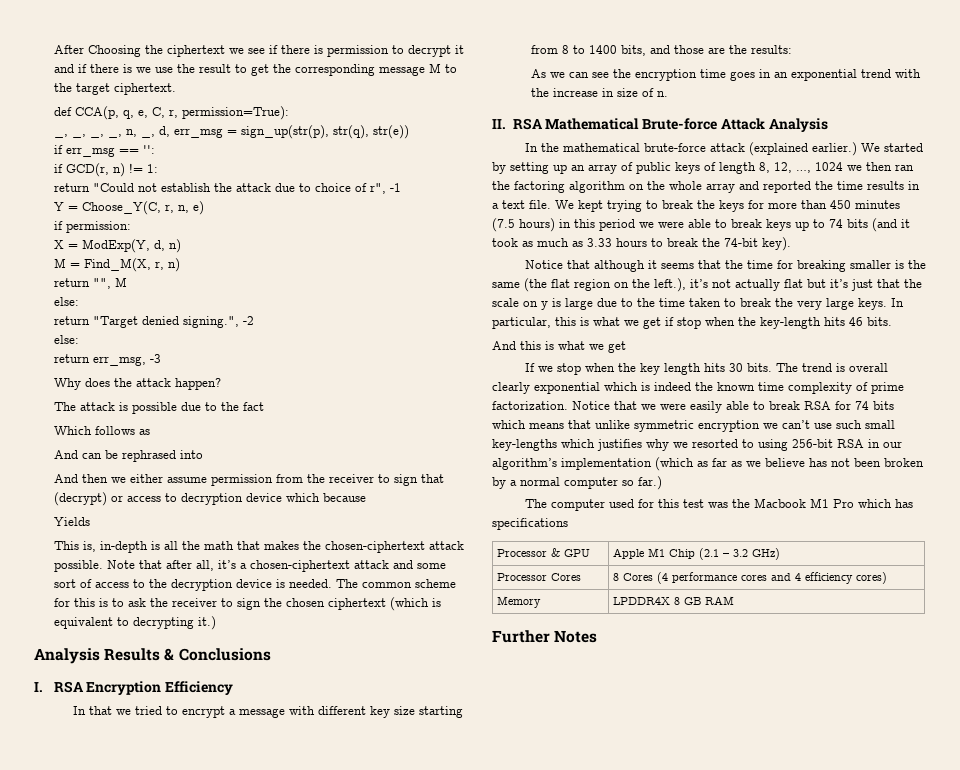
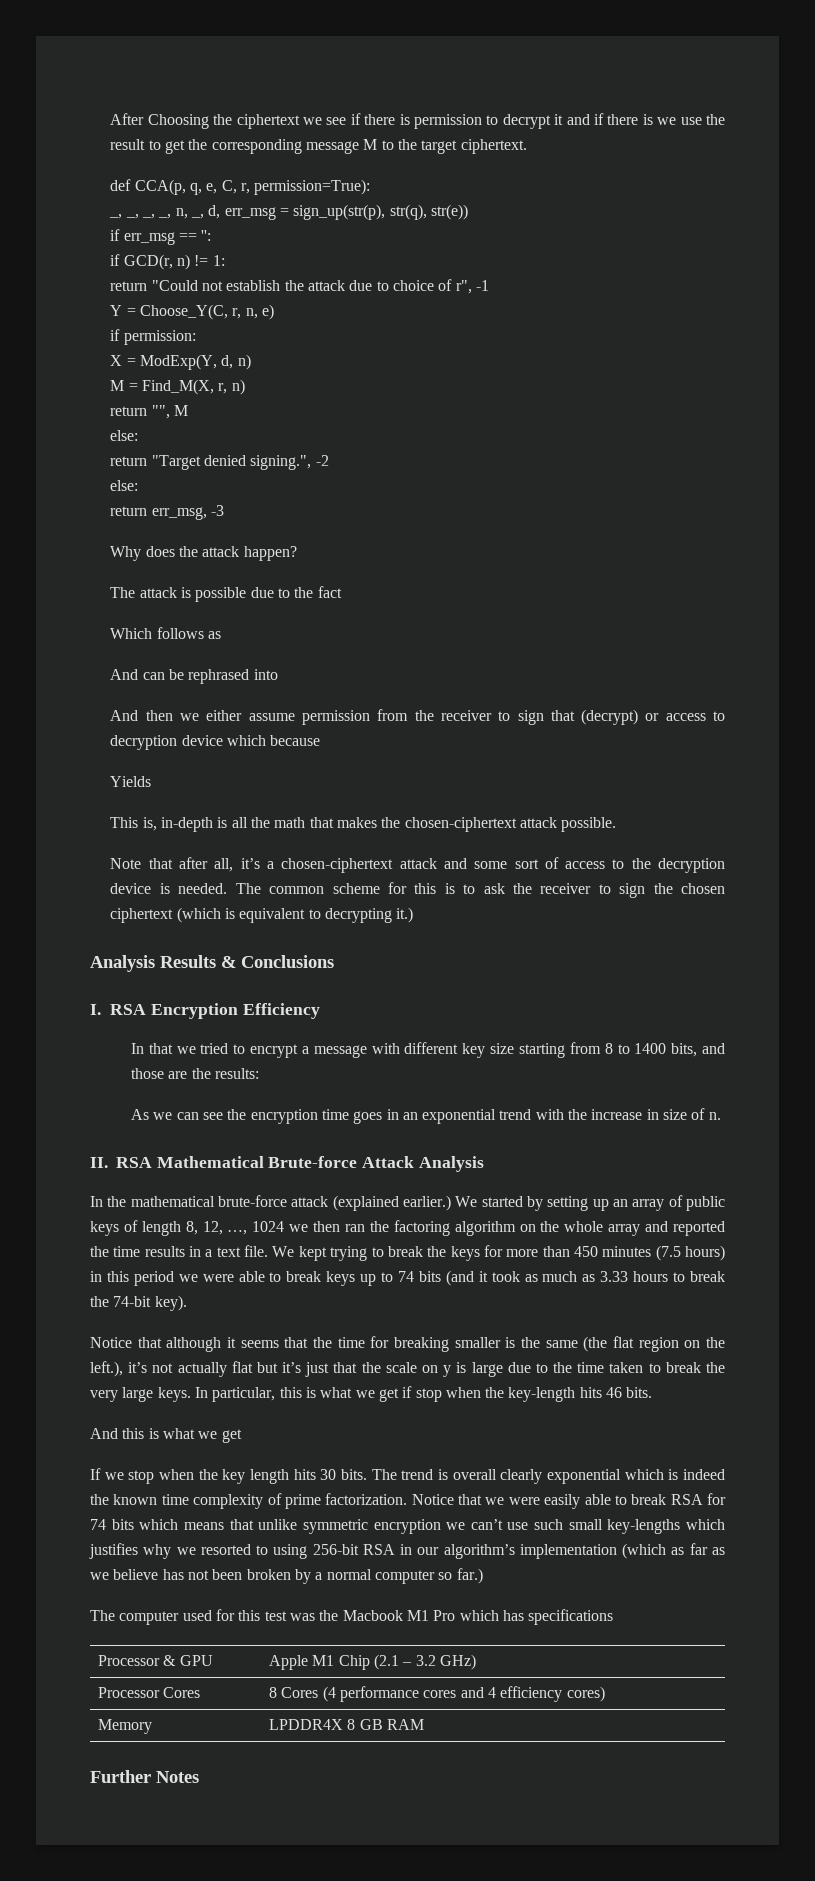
- This is, in-depth is all the math that makes the chosen-ciphertext attack possible. Note that after all, it’s a chosen-ciphertext attack and some sort of access to the decryption device is needed.
+ This is, in-depth is all the math that makes the chosen-ciphertext attack possible.
+ Note that after all, it’s a chosen-ciphertext attack and some sort of access to the decryption device is needed.

